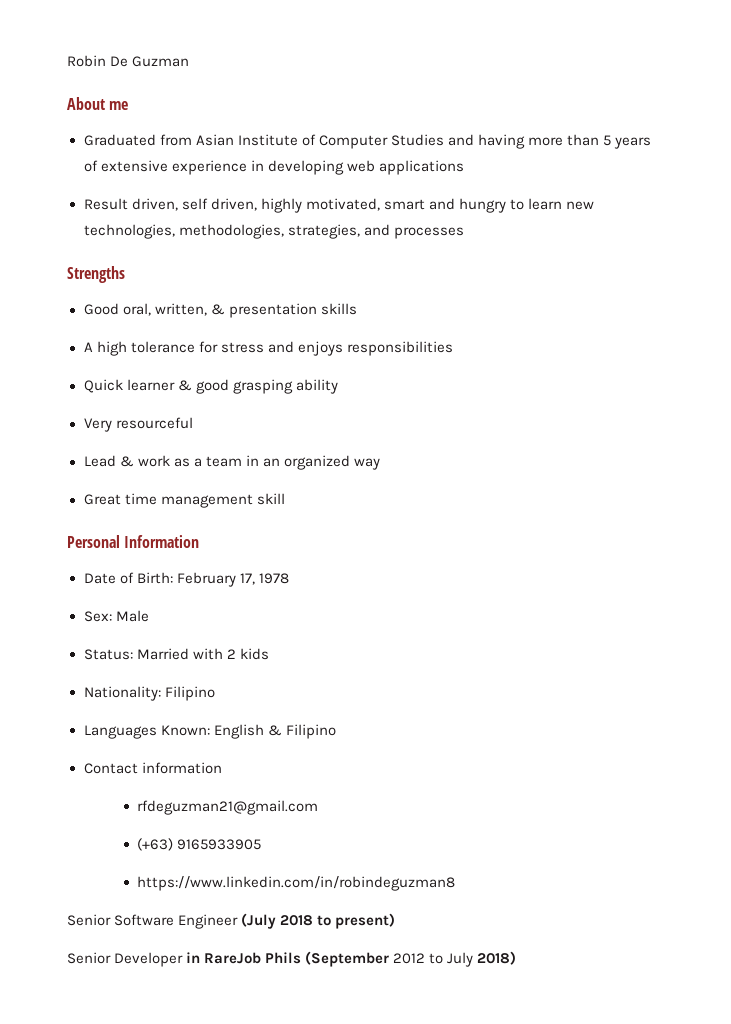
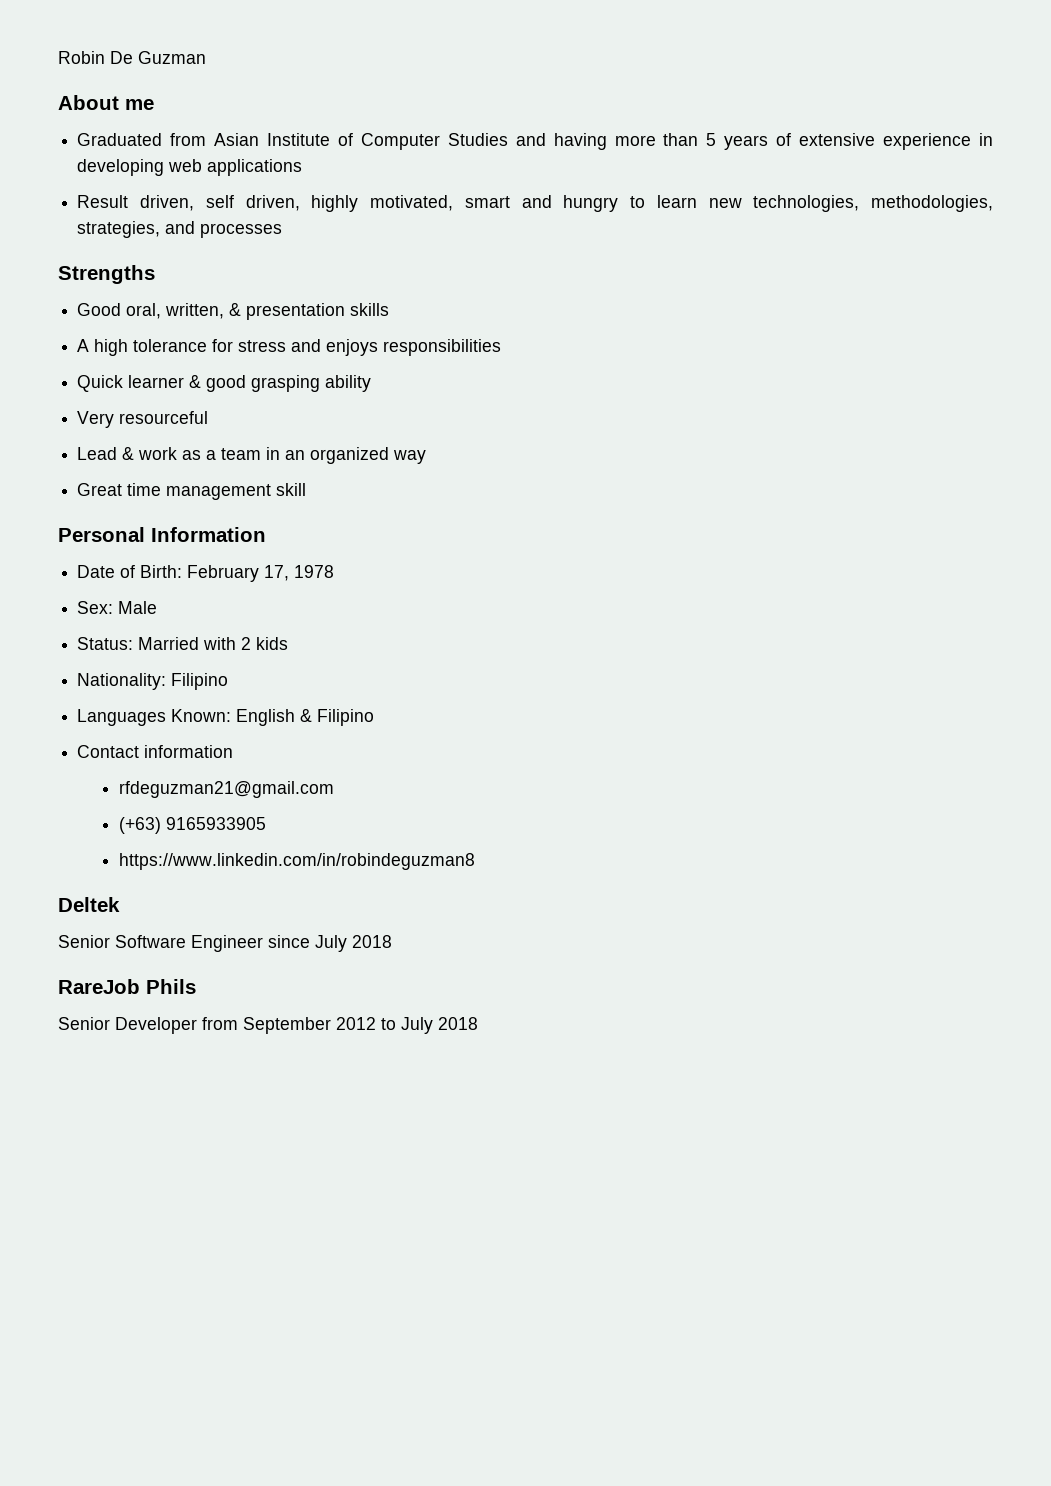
+ Deltek
- Senior Software Engineer (July 2018 to present)
+ Senior Software Engineer since July 2018
+ RareJob Phils
- Senior Developer in RareJob Phils (September 2012 to July 2018)
+ Senior Developer from September 2012 to July 2018

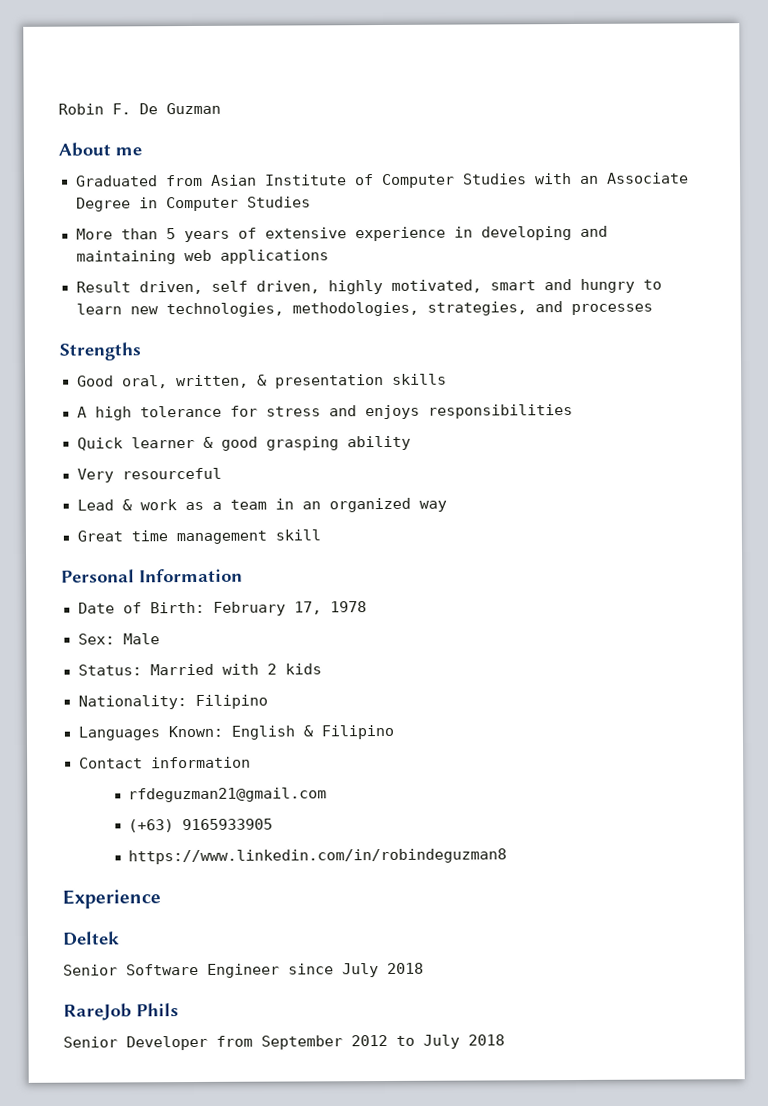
- Robin De Guzman
+ Robin F. De Guzman
- Graduated from Asian Institute of Computer Studies and having more than 5 years of extensive experience in developing web applications
+ Graduated from Asian Institute of Computer Studies with an Associate Degree in Computer Studies
+ More than 5 years of extensive experience in developing and maintaining web applications
+ Experience

